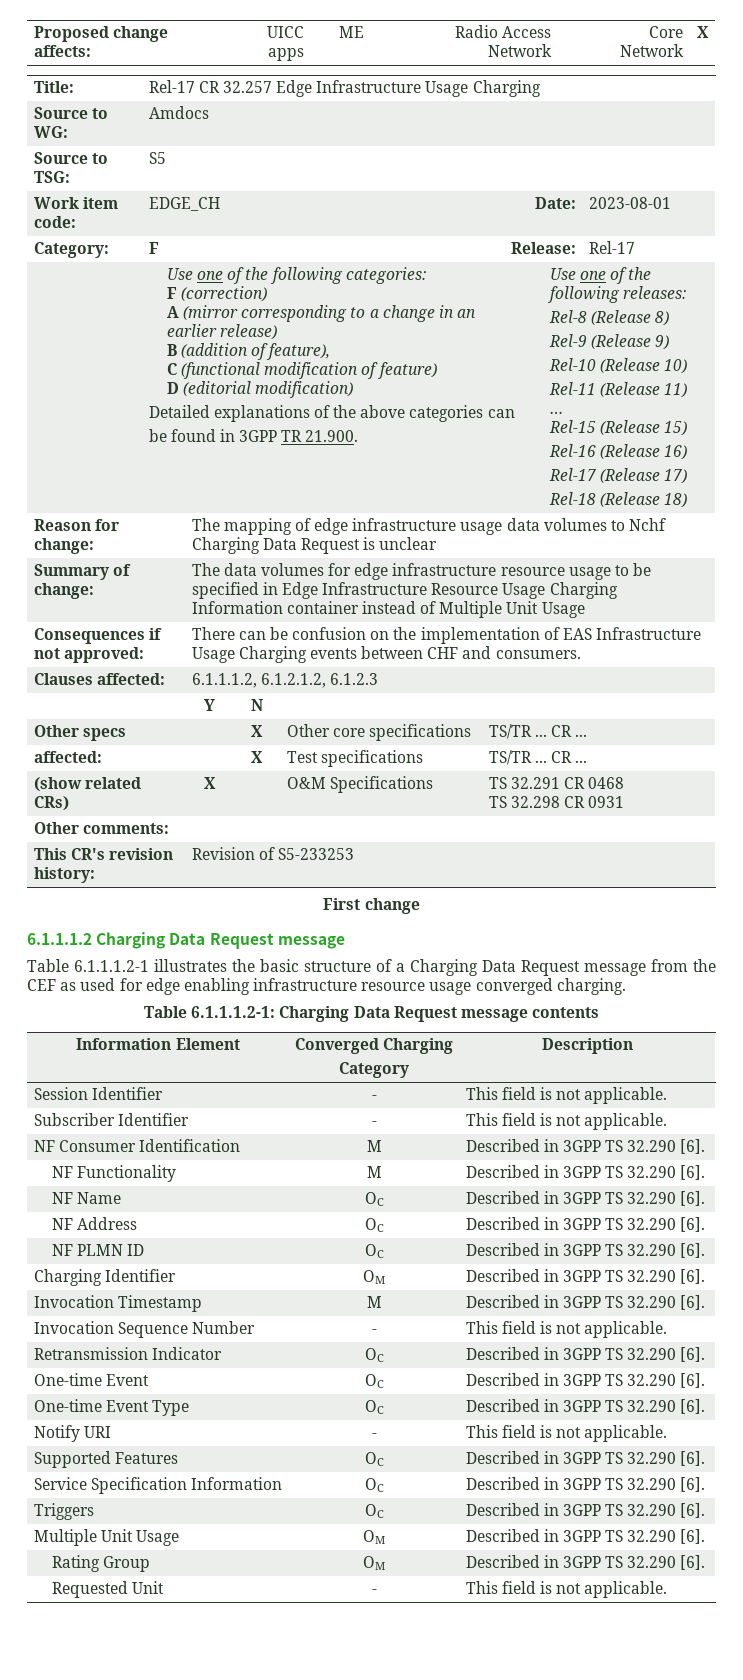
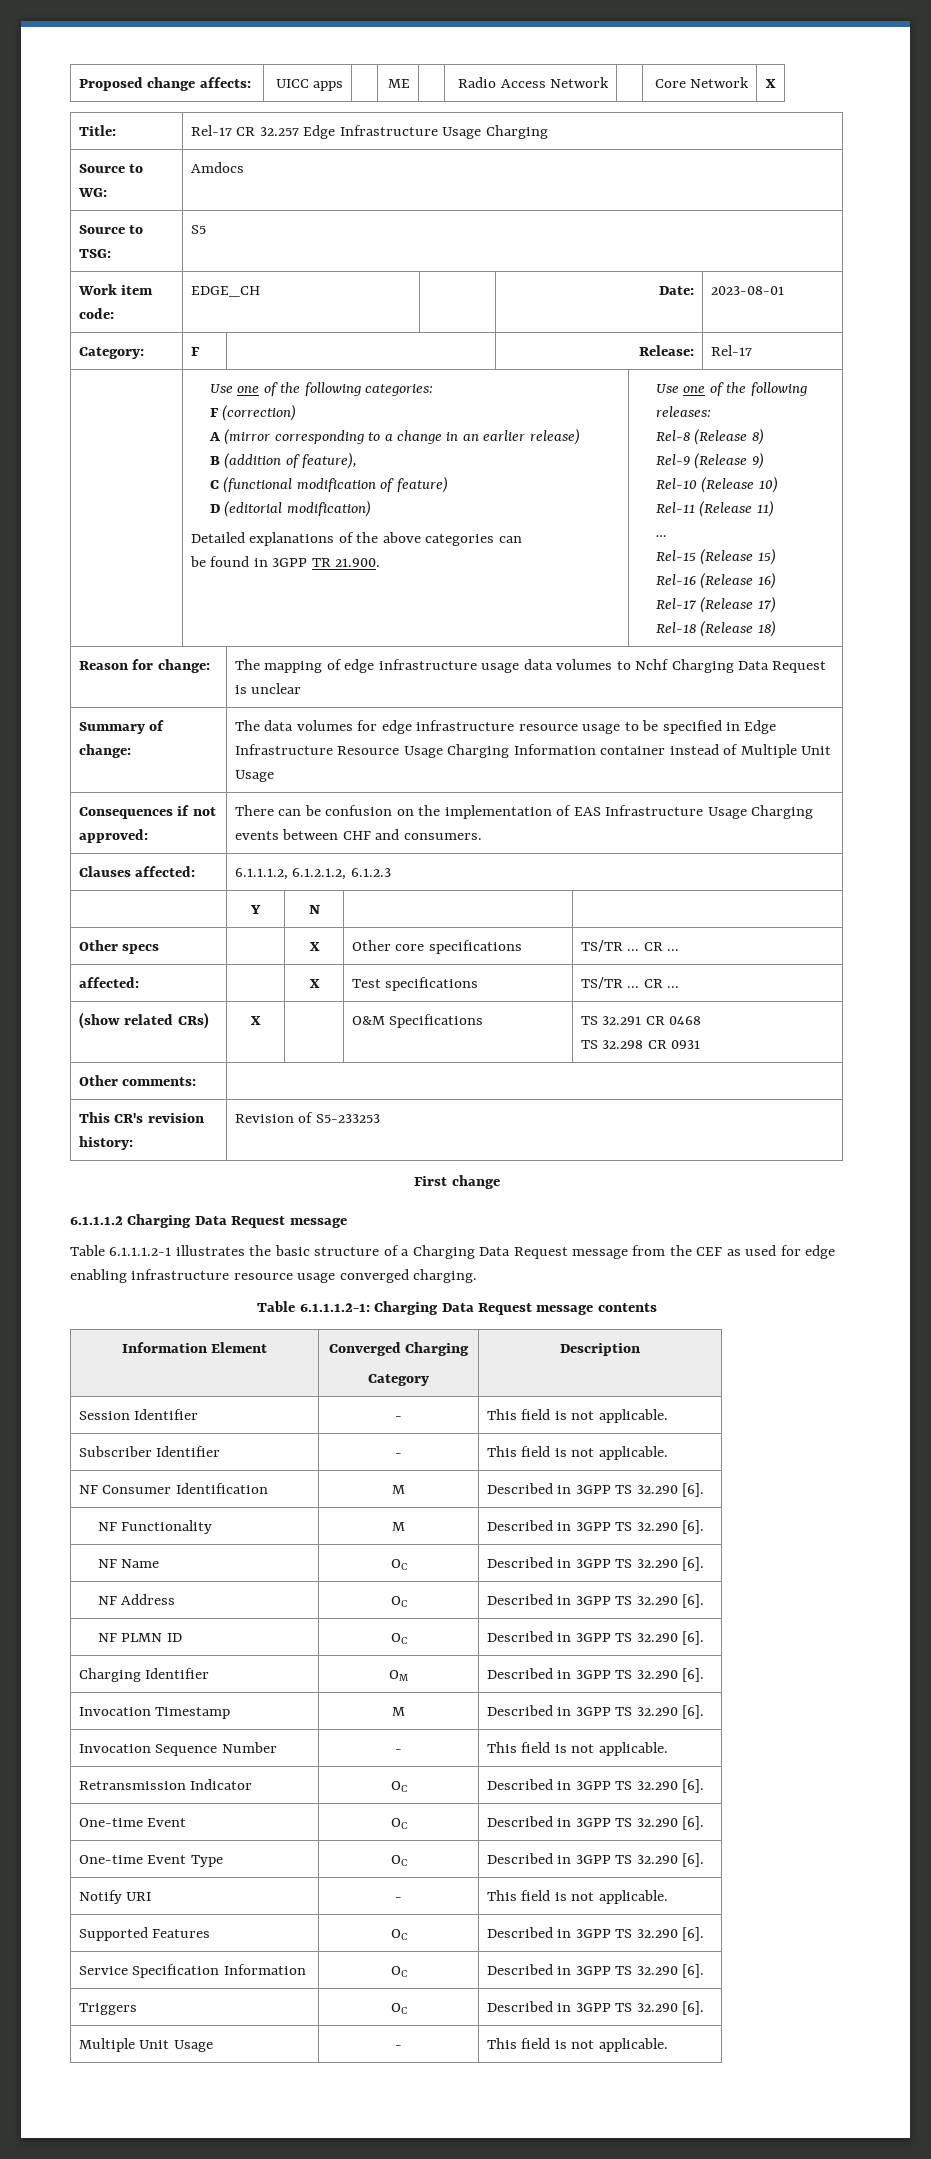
- Multiple Unit Usage | OM | Described in 3GPP TS 32.290 [6].
- Rating Group | OM | Described in 3GPP TS 32.290 [6].
- Requested Unit | - | This field is not applicable.
+ Multiple Unit Usage | - | This field is not applicable.

